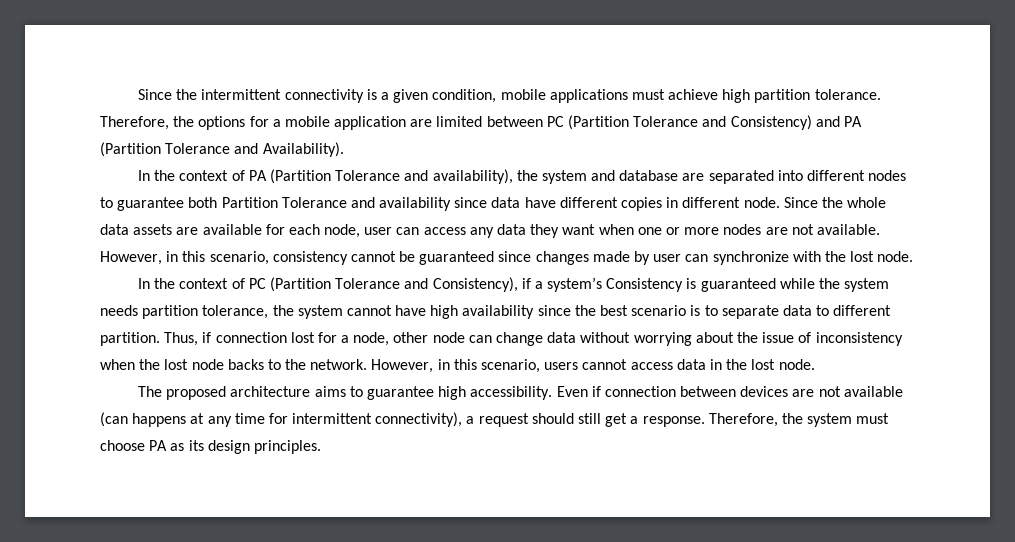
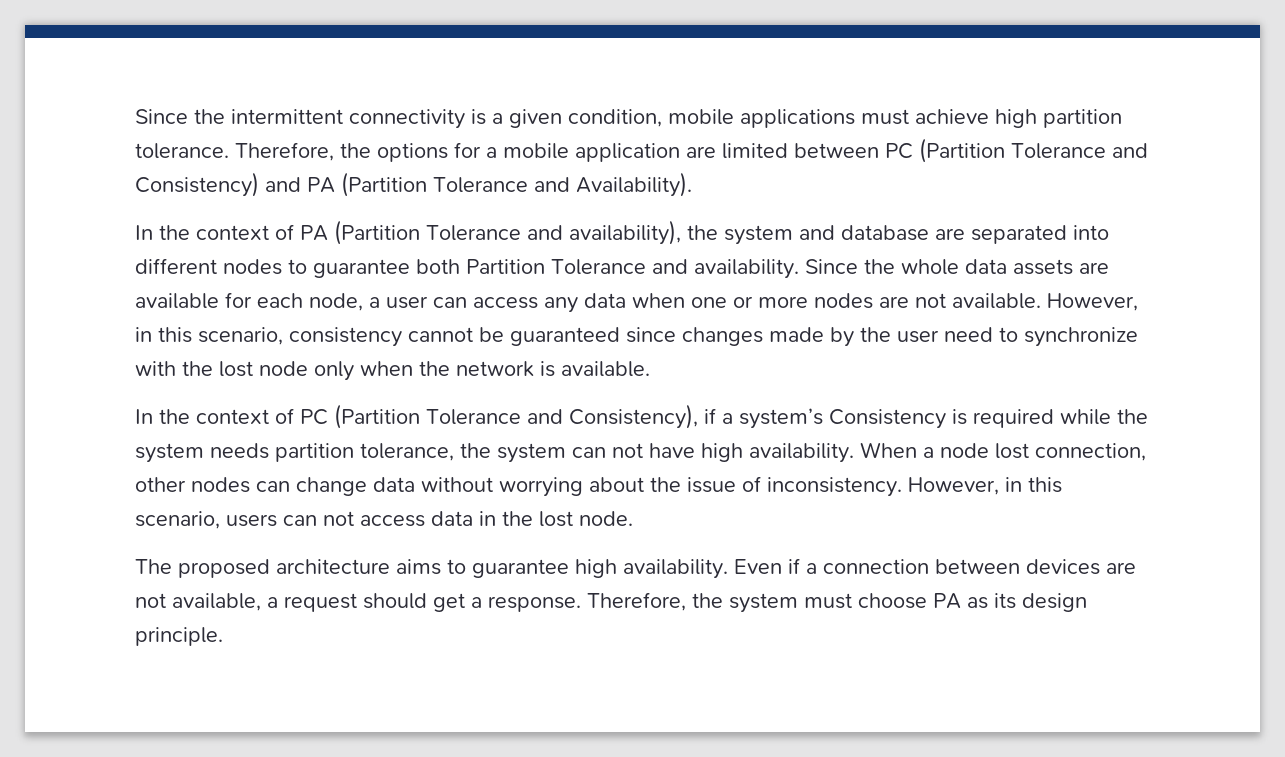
- In the context of PA (Partition Tolerance and availability), the system and database are separated into different nodes to guarantee both Partition Tolerance and availability since data have different copies in different node.
+ In the context of PA (Partition Tolerance and availability), the system and database are separated into different nodes to guarantee both Partition Tolerance and availability.
- Since the whole data assets are available for each node, user can access any data they want when one or more nodes are not available.
+ Since the whole data assets are available for each node, a user can access any data when one or more nodes are not available.
- However, in this scenario, consistency cannot be guaranteed since changes made by user can synchronize with the lost node.
+ However, in this scenario, consistency cannot be guaranteed since changes made by the user need to synchronize with the lost node only when the network is available.
- In the context of PC (Partition Tolerance and Consistency), if a system’s Consistency is guaranteed while the system needs partition tolerance, the system cannot have high availability since the best scenario is to separate data to different partition. Thus, if connection lost for a node, other node can change data without worrying about the issue of inconsistency when the lost node backs to the network.
+ In the context of PC (Partition Tolerance and Consistency), if a system’s Consistency is required while the system needs partition tolerance, the system can not have high availability. When a node lost connection, other nodes can change data without worrying about the issue of inconsistency.
- However, in this scenario, users cannot access data in the lost node.
+ However, in this scenario, users can not access data in the lost node.
- The proposed architecture aims to guarantee high accessibility.
+ The proposed architecture aims to guarantee high availability.
- Even if connection between devices are not available (can happens at any time for intermittent connectivity), a request should still get a response.
+ Even if a connection between devices are not available, a request should get a response.
- Therefore, the system must choose PA as its design principles.
+ Therefore, the system must choose PA as its design principle.

